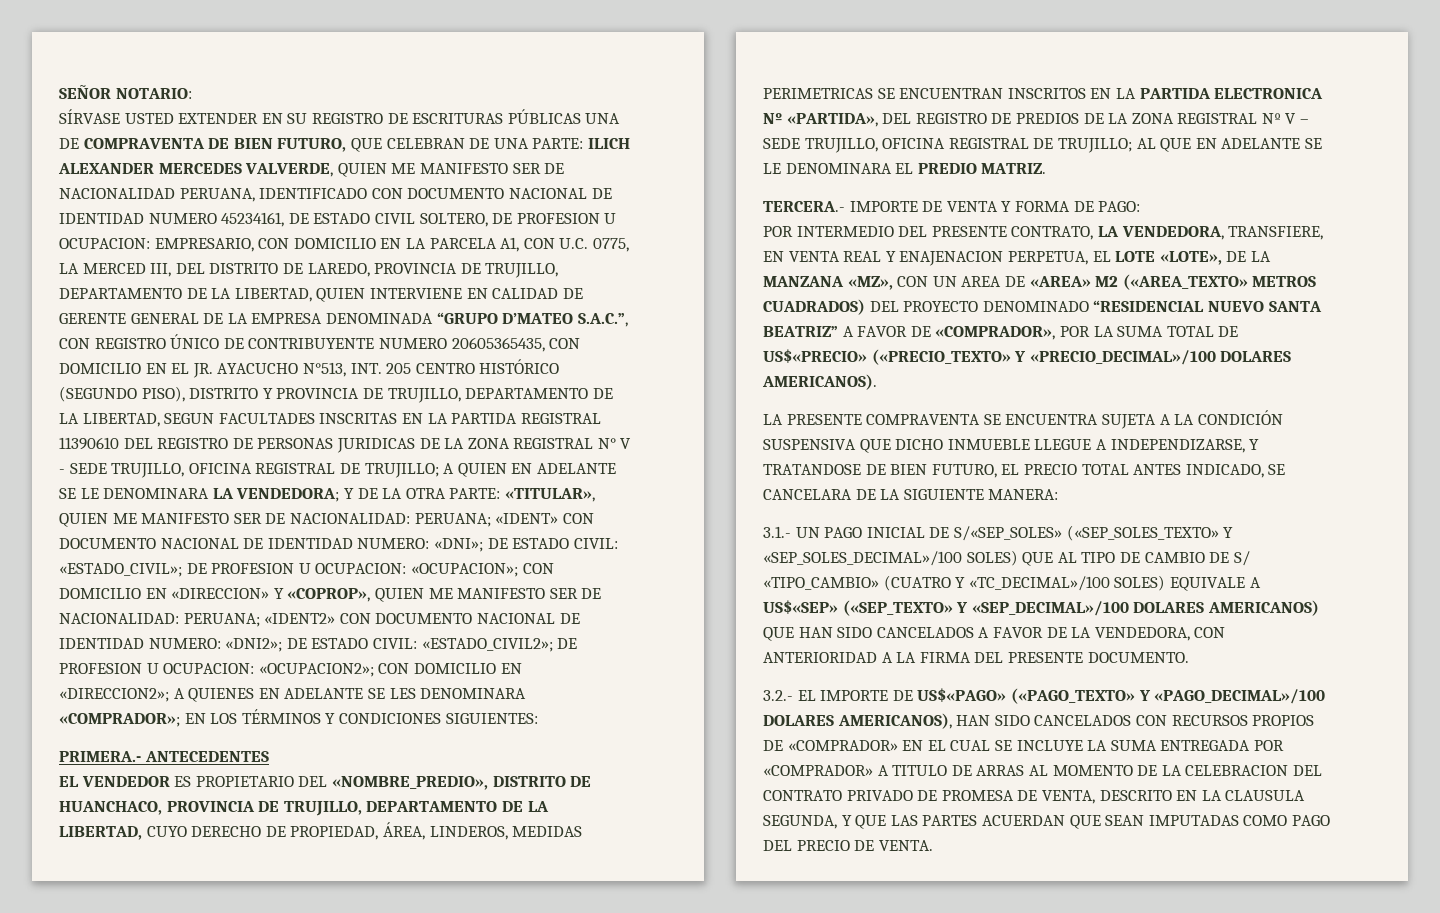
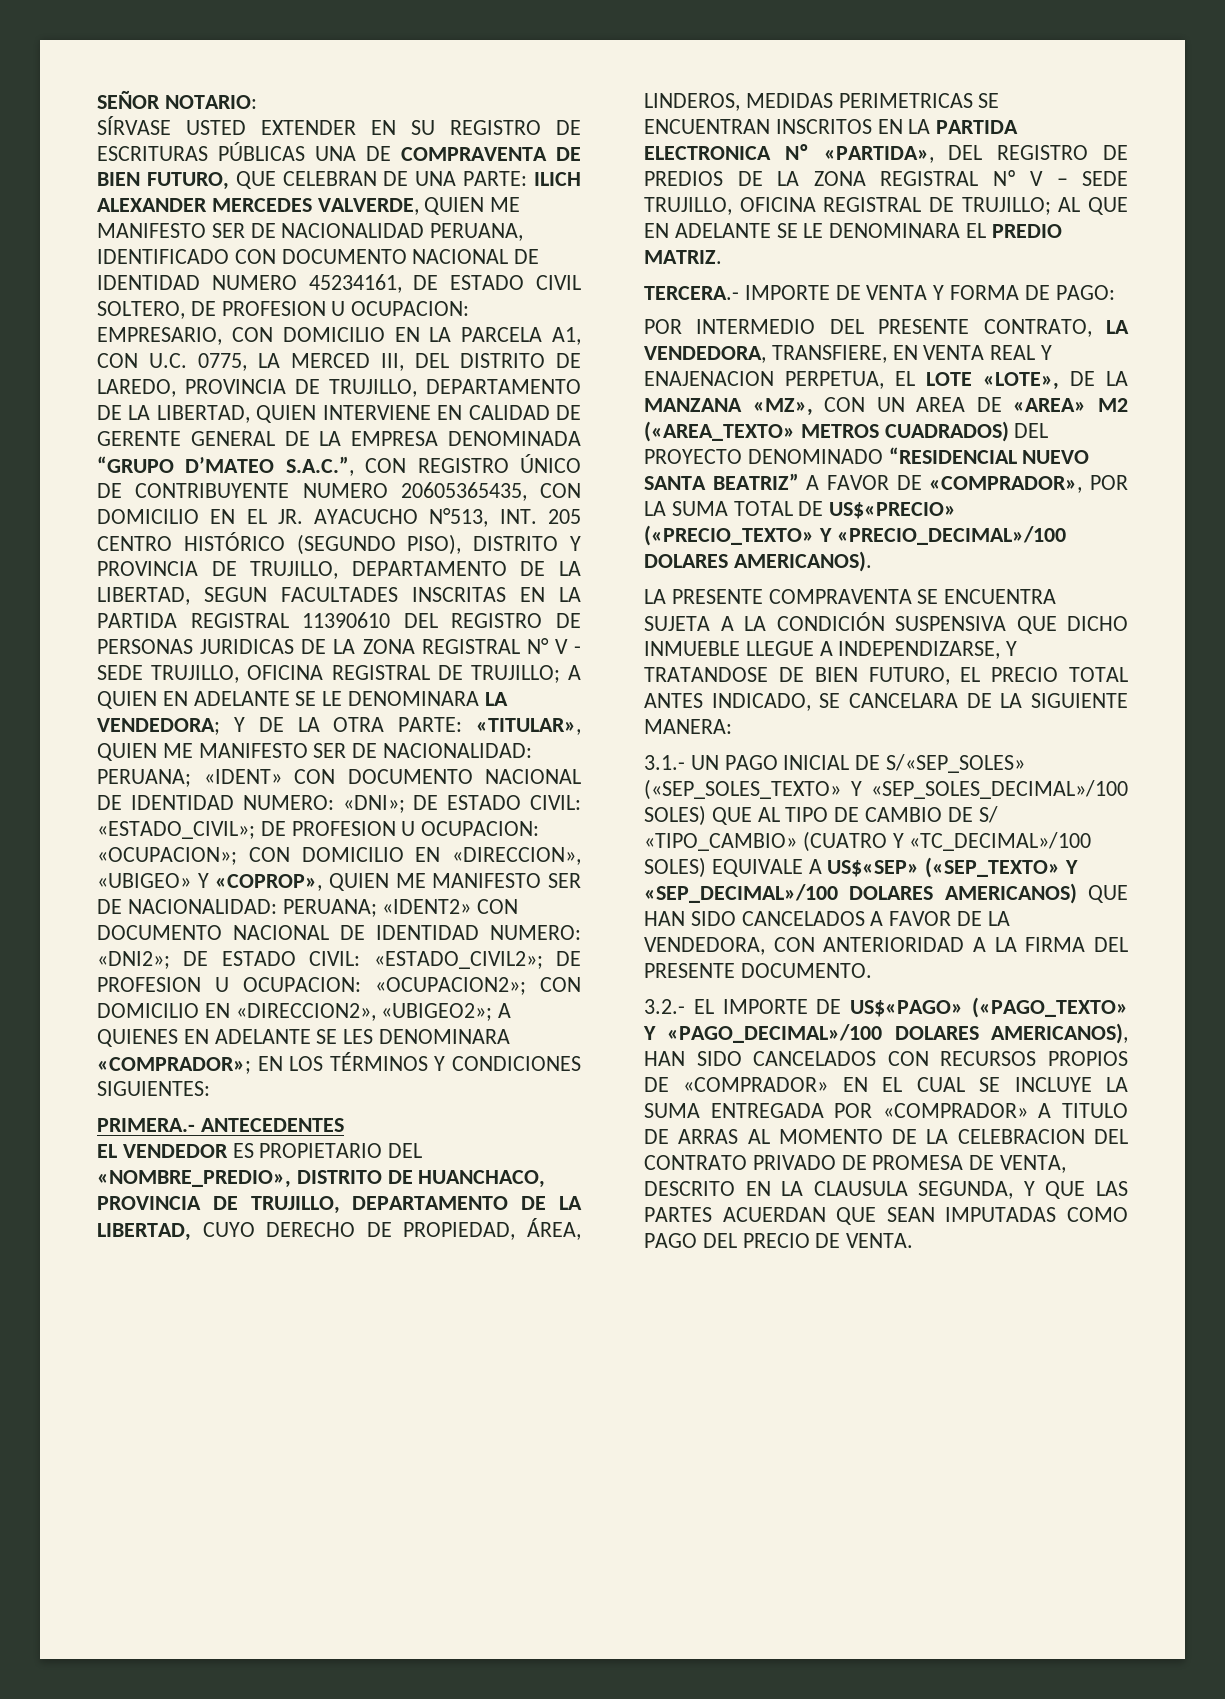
- CON DOMICILIO EN «DIRECCION» Y «COPROP», QUIEN ME MANIFESTO SER DE NACIONALIDAD:
+ CON DOMICILIO EN «DIRECCION», «UBIGEO» Y «COPROP», QUIEN ME MANIFESTO SER DE NACIONALIDAD:
- CON DOMICILIO EN «DIRECCION2»;
+ CON DOMICILIO EN «DIRECCION2», «UBIGEO2»;

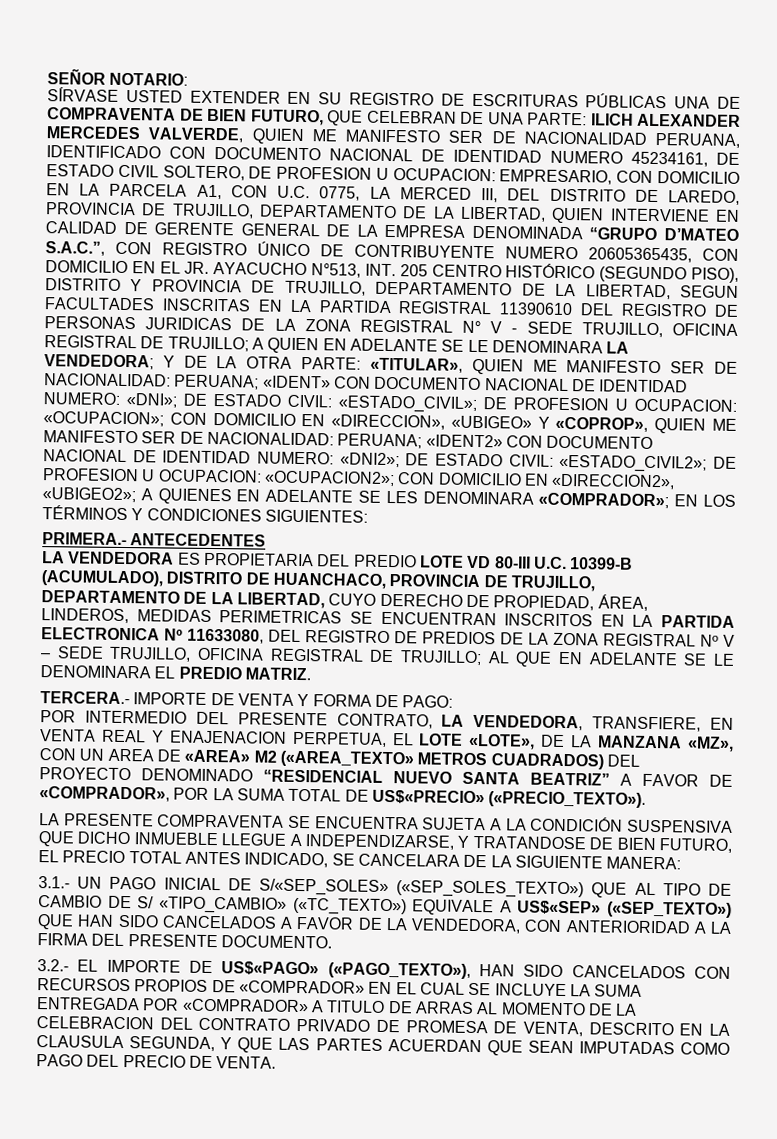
- EL VENDEDOR ES PROPIETARIO DEL «NOMBRE_PREDIO», DISTRITO DE HUANCHACO, PROVINCIA DE TRUJILLO, DEPARTAMENTO DE LA LIBERTAD, CUYO DERECHO DE PROPIEDAD, ÁREA, LINDEROS, MEDIDAS PERIMETRICAS SE ENCUENTRAN INSCRITOS EN LA PARTIDA ELECTRONICA Nº «PARTIDA», DEL REGISTRO DE PREDIOS DE LA ZONA REGISTRAL Nº V – SEDE TRUJILLO, OFICINA REGISTRAL DE TRUJILLO; AL QUE EN ADELANTE SE LE DENOMINARA EL PREDIO MATRIZ.
+ LA VENDEDORA ES PROPIETARIA DEL PREDIO LOTE VD 80-III U.C. 10399-B (ACUMULADO), DISTRITO DE HUANCHACO, PROVINCIA DE TRUJILLO, DEPARTAMENTO DE LA LIBERTAD, CUYO DERECHO DE PROPIEDAD, ÁREA, LINDEROS, MEDIDAS PERIMETRICAS SE ENCUENTRAN INSCRITOS EN LA PARTIDA ELECTRONICA Nº 11633080, DEL REGISTRO DE PREDIOS DE LA ZONA REGISTRAL Nº V – SEDE TRUJILLO, OFICINA REGISTRAL DE TRUJILLO; AL QUE EN ADELANTE SE LE DENOMINARA EL PREDIO MATRIZ.
- POR INTERMEDIO DEL PRESENTE CONTRATO, LA VENDEDORA, TRANSFIERE, EN VENTA REAL Y ENAJENACION PERPETUA, EL LOTE «LOTE», DE LA MANZANA «MZ», CON UN AREA DE «AREA» M2 («AREA_TEXTO» METROS CUADRADOS) DEL PROYECTO DENOMINADO “RESIDENCIAL NUEVO SANTA BEATRIZ” A FAVOR DE «COMPRADOR», POR LA SUMA TOTAL DE US$«PRECIO» («PRECIO_TEXTO» Y «PRECIO_DECIMAL»/100 DOLARES AMERICANOS).
+ POR INTERMEDIO DEL PRESENTE CONTRATO, LA VENDEDORA, TRANSFIERE, EN VENTA REAL Y ENAJENACION PERPETUA, EL LOTE «LOTE», DE LA MANZANA «MZ», CON UN AREA DE «AREA» M2 («AREA_TEXTO» METROS CUADRADOS) DEL PROYECTO DENOMINADO “RESIDENCIAL NUEVO SANTA BEATRIZ” A FAVOR DE «COMPRADOR», POR LA SUMA TOTAL DE US$«PRECIO» («PRECIO_TEXTO»).
- 3.1.- UN PAGO INICIAL DE S/«SEP_SOLES» («SEP_SOLES_TEXTO» Y «SEP_SOLES_DECIMAL»/100 SOLES) QUE AL TIPO DE CAMBIO DE S/ «TIPO_CAMBIO» (CUATRO Y «TC_DECIMAL»/100 SOLES) EQUIVALE A US$«SEP» («SEP_TEXTO» Y «SEP_DECIMAL»/100 DOLARES AMERICANOS) QUE HAN SIDO CANCELADOS A FAVOR DE LA VENDEDORA, CON ANTERIORIDAD A LA FIRMA DEL PRESENTE DOCUMENTO.
+ 3.1.- UN PAGO INICIAL DE S/«SEP_SOLES» («SEP_SOLES_TEXTO») QUE AL TIPO DE CAMBIO DE S/ «TIPO_CAMBIO» («TC_TEXTO») EQUIVALE A US$«SEP» («SEP_TEXTO») QUE HAN SIDO CANCELADOS A FAVOR DE LA VENDEDORA, CON ANTERIORIDAD A LA FIRMA DEL PRESENTE DOCUMENTO.
- 3.2.- EL IMPORTE DE US$«PAGO» («PAGO_TEXTO» Y «PAGO_DECIMAL»/100 DOLARES AMERICANOS), HAN SIDO CANCELADOS CON RECURSOS PROPIOS DE «COMPRADOR» EN EL CUAL SE INCLUYE LA SUMA ENTREGADA POR «COMPRADOR» A TITULO DE ARRAS AL MOMENTO DE LA CELEBRACION DEL CONTRATO PRIVADO DE PROMESA DE VENTA, DESCRITO EN LA CLAUSULA SEGUNDA, Y QUE LAS PARTES ACUERDAN QUE SEAN IMPUTADAS COMO PAGO DEL PRECIO DE VENTA.
+ 3.2.- EL IMPORTE DE US$«PAGO» («PAGO_TEXTO»), HAN SIDO CANCELADOS CON RECURSOS PROPIOS DE «COMPRADOR» EN EL CUAL SE INCLUYE LA SUMA ENTREGADA POR «COMPRADOR» A TITULO DE ARRAS AL MOMENTO DE LA CELEBRACION DEL CONTRATO PRIVADO DE PROMESA DE VENTA, DESCRITO EN LA CLAUSULA SEGUNDA, Y QUE LAS PARTES ACUERDAN QUE SEAN IMPUTADAS COMO PAGO DEL PRECIO DE VENTA.

